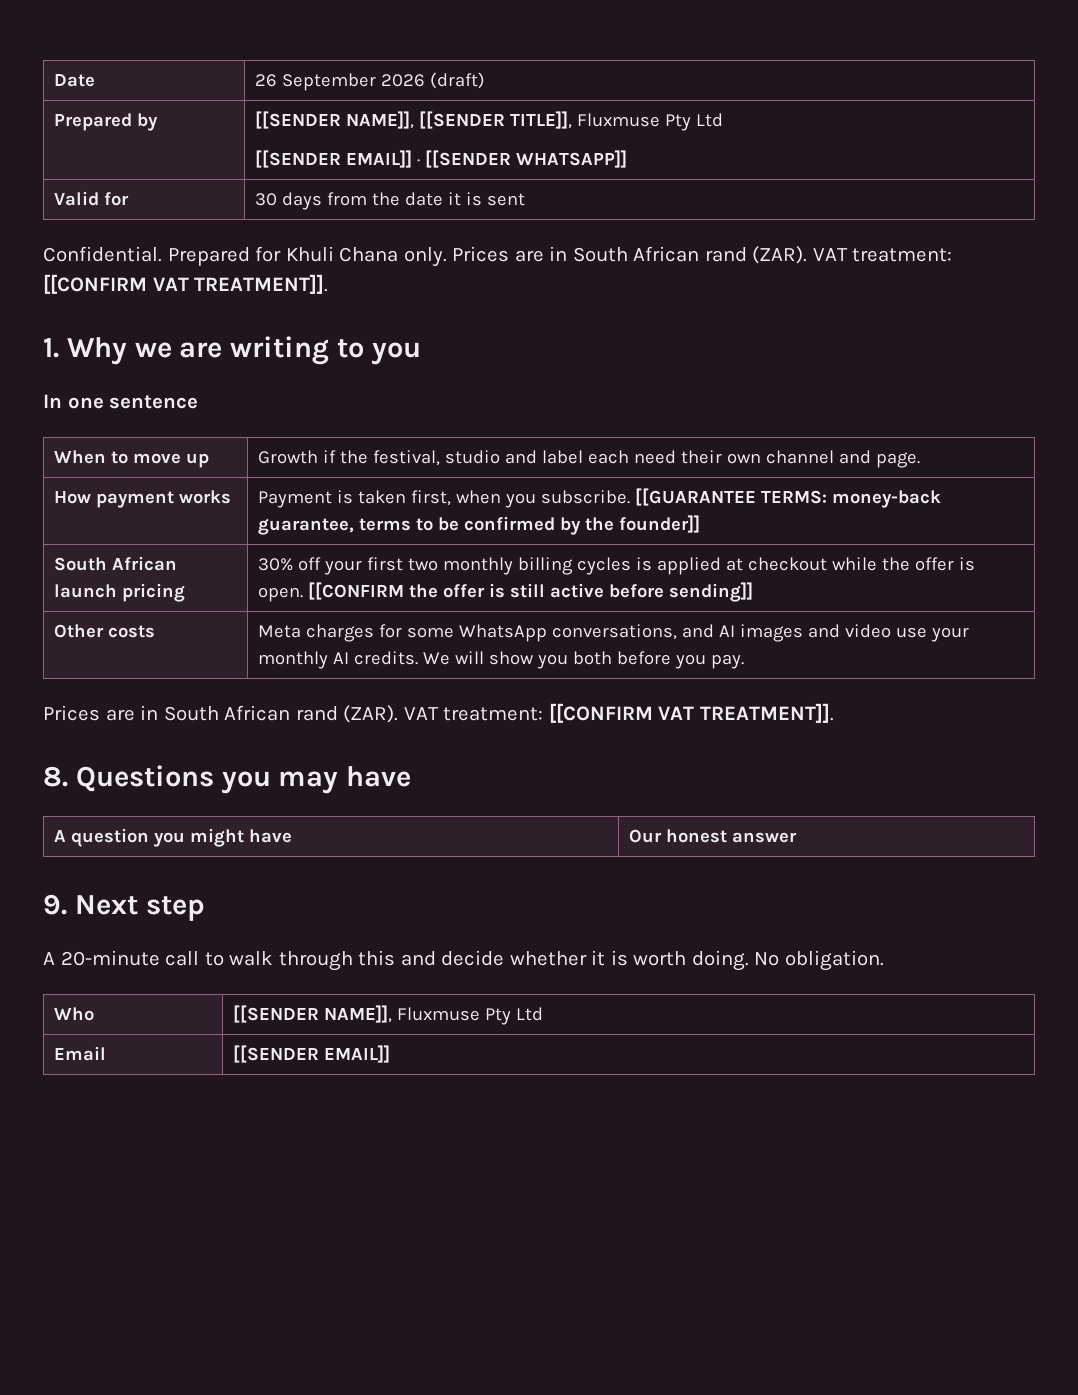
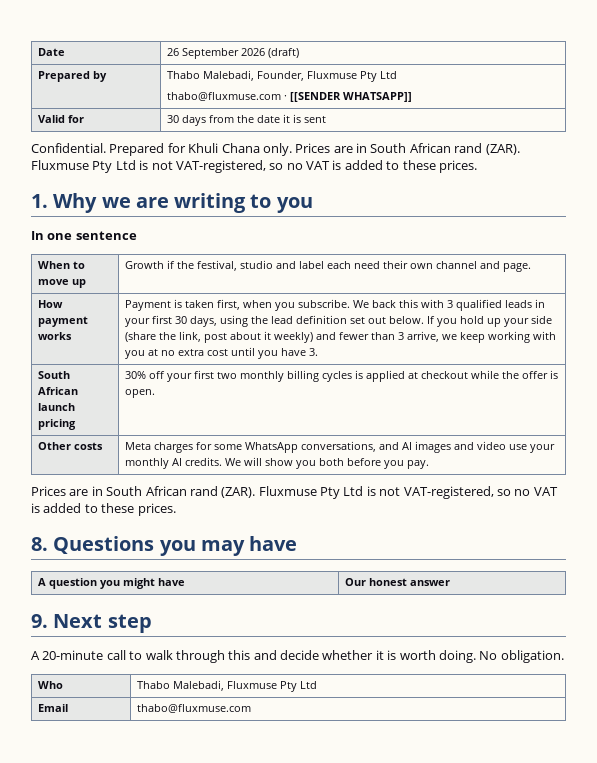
- Prepared by | [[SENDER NAME]], [[SENDER TITLE]], Fluxmuse Pty Ltd
- [[SENDER EMAIL]] · [[SENDER WHATSAPP]]
+ Prepared by | Thabo Malebadi, Founder, Fluxmuse Pty Ltd
+ thabo@fluxmuse.com · [[SENDER WHATSAPP]]
- Prepared for Khuli Chana only. Prices are in South African rand (ZAR). VAT treatment: [[CONFIRM VAT TREATMENT]].
+ Prepared for Khuli Chana only. Prices are in South African rand (ZAR). Fluxmuse Pty Ltd is not VAT-registered, so no VAT is added to these prices.
- [[GUARANTEE TERMS: money-back guarantee, terms to be confirmed by the founder]]
+ We back this with 3 qualified leads in your first 30 days, using the lead definition set out below. If you hold up your side (share the link, post about it weekly) and fewer than 3 arrive, we keep working with you at no extra cost until you have 3.
- South African launch pricing | 30% off your first two monthly billing cycles is applied at checkout while the offer is open. [[CONFIRM the offer is still active before sending]]
+ South African launch pricing | 30% off your first two monthly billing cycles is applied at checkout while the offer is open.
  Other costs | Meta charges for some WhatsApp conversations, and AI images and video use your monthly AI credits. We will show you both before you pay.
- Prices are in South African rand (ZAR). VAT treatment: [[CONFIRM VAT TREATMENT]].
+ Prices are in South African rand (ZAR). Fluxmuse Pty Ltd is not VAT-registered, so no VAT is added to these prices.
- Who | [[SENDER NAME]], Fluxmuse Pty Ltd
+ Who | Thabo Malebadi, Fluxmuse Pty Ltd
- Email | [[SENDER EMAIL]]
+ Email | thabo@fluxmuse.com

